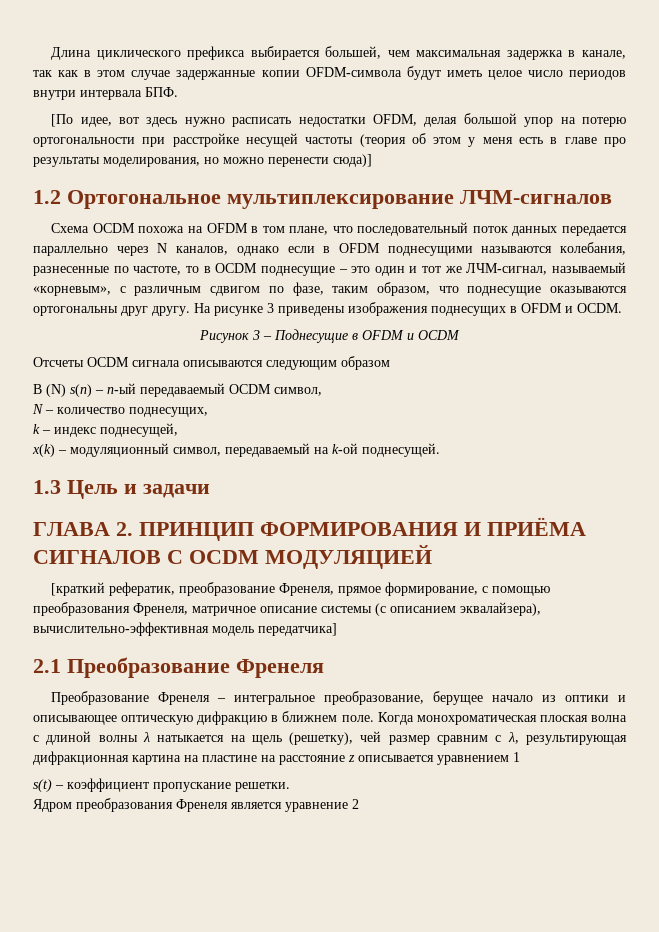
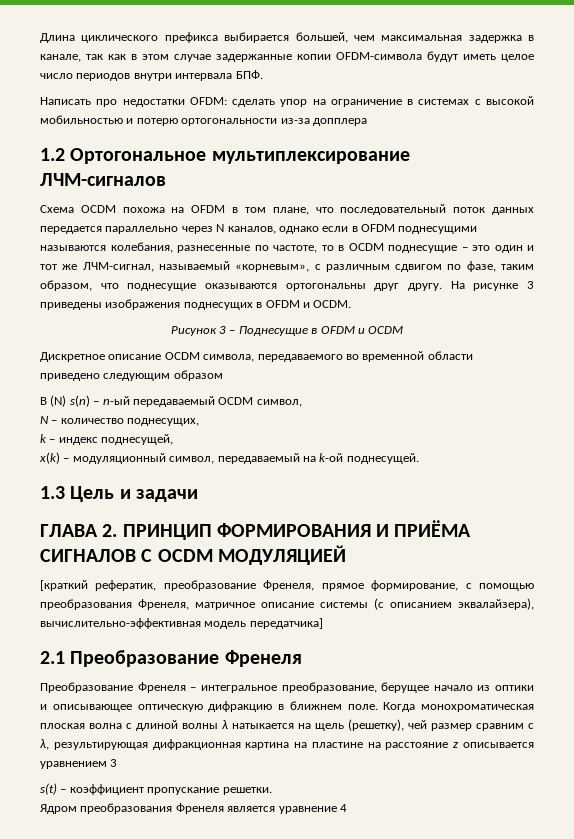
- [По идее, вот здесь нужно расписать недостатки OFDM, делая большой упор на потерю ортогональности при расстройке несущей частоты (теория об этом у меня есть в главе про результаты моделирования, но можно перенести сюда)]
+ Написать про недостатки OFDM: сделать упор на ограничение в системах с высокой мобильностью и потерю ортогональности из-за допплера
- Отсчеты OCDM сигнала описываются следующим образом
+ Дискретное описание OCDM символа, передаваемого во временной области приведено следующим образом
- Когда монохроматическая плоская волна с длиной волны λ натыкается на щель (решетку), чей размер сравним с λ, результирующая дифракционная картина на пластине на расстояние z описывается уравнением 1
+ Когда монохроматическая плоская волна с длиной волны λ натыкается на щель (решетку), чей размер сравним с λ, результирующая дифракционная картина на пластине на расстояние z описывается уравнением 3
- Ядром преобразования Френеля является уравнение 2
+ Ядром преобразования Френеля является уравнение 4

